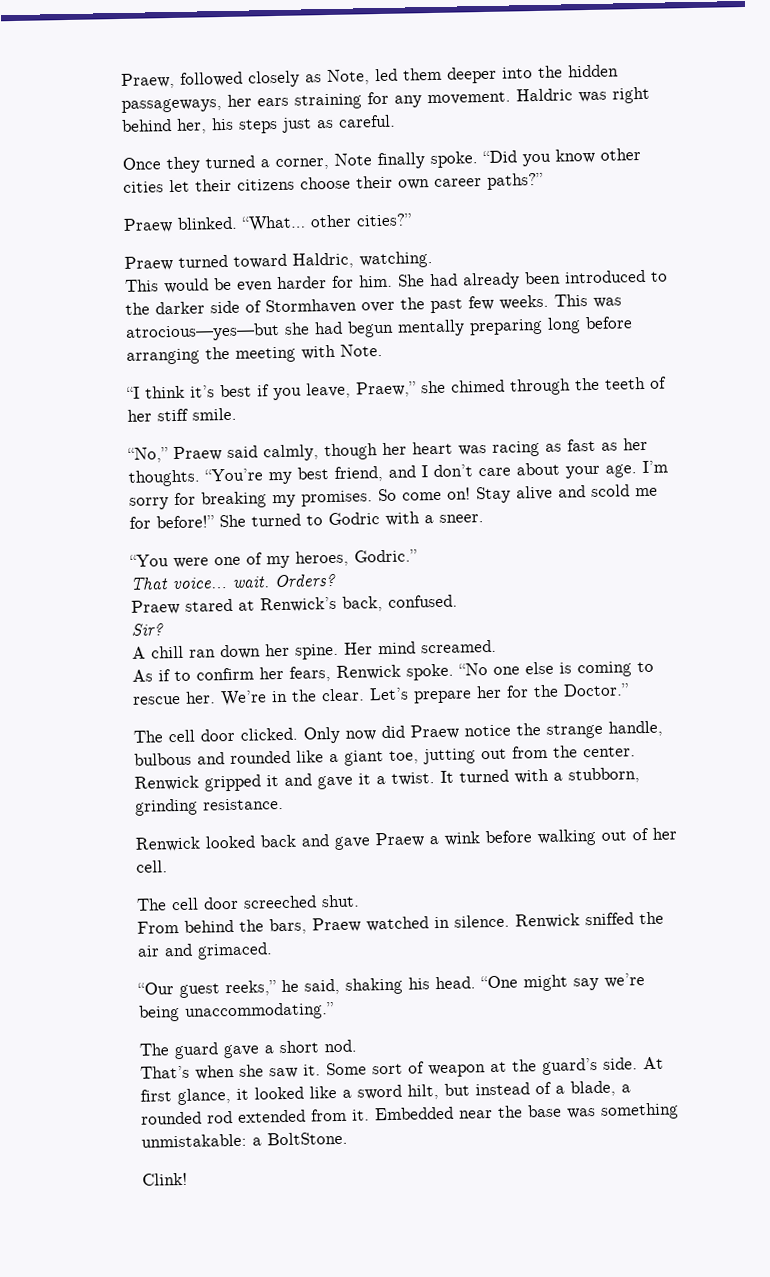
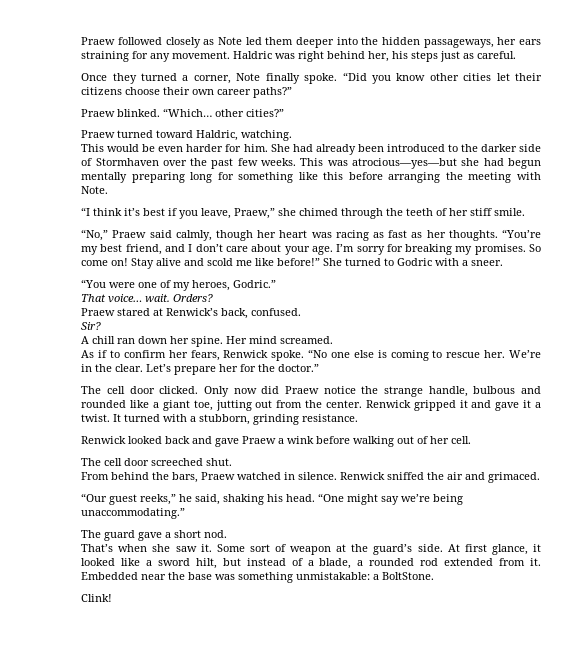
- Praew, followed closely as Note, led them deeper into the hidden passageways, her ears straining for any movement.
+ Praew followed closely as Note led them deeper into the hidden passageways, her ears straining for any movement.
- “What… other cities?”
+ “Which… other cities?”
- This was atrocious—yes—but she had begun mentally preparing long before arranging the meeting with Note.
+ This was atrocious—yes—but she had begun mentally preparing long for something like this before arranging the meeting with Note.
- Stay alive and scold me for before!”
+ Stay alive and scold me like before!”
- Let’s prepare her for the Doctor.”
+ Let’s prepare her for the doctor.”

